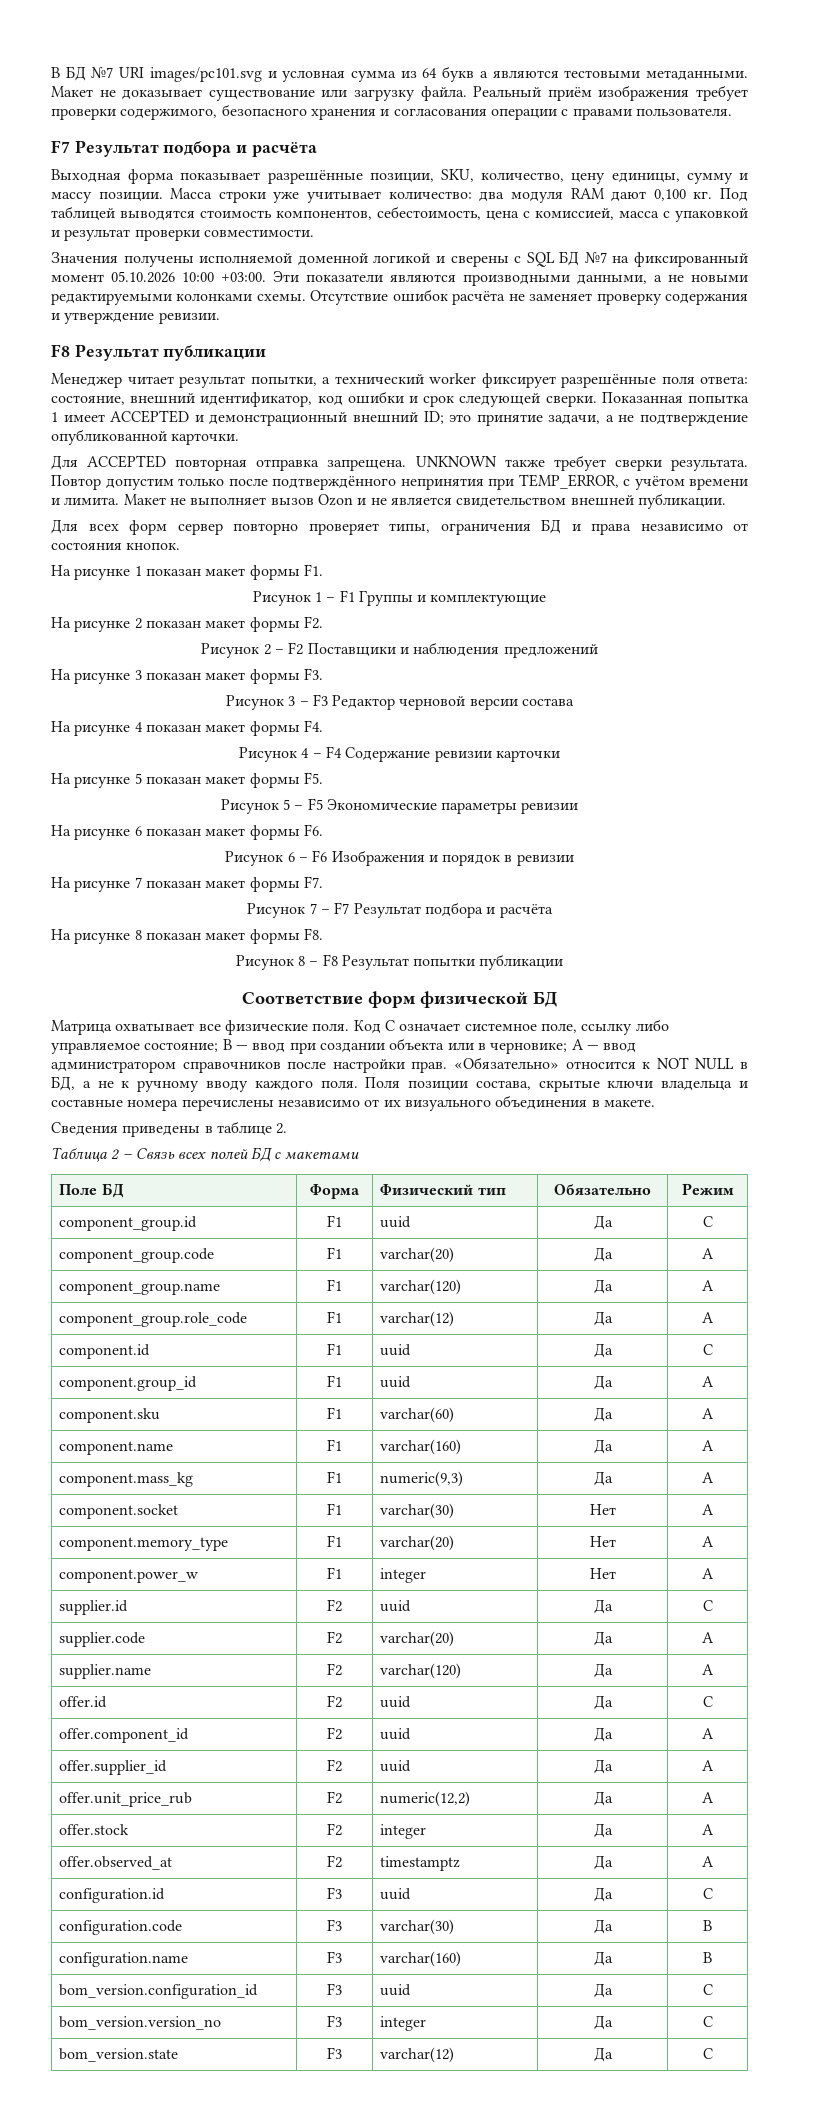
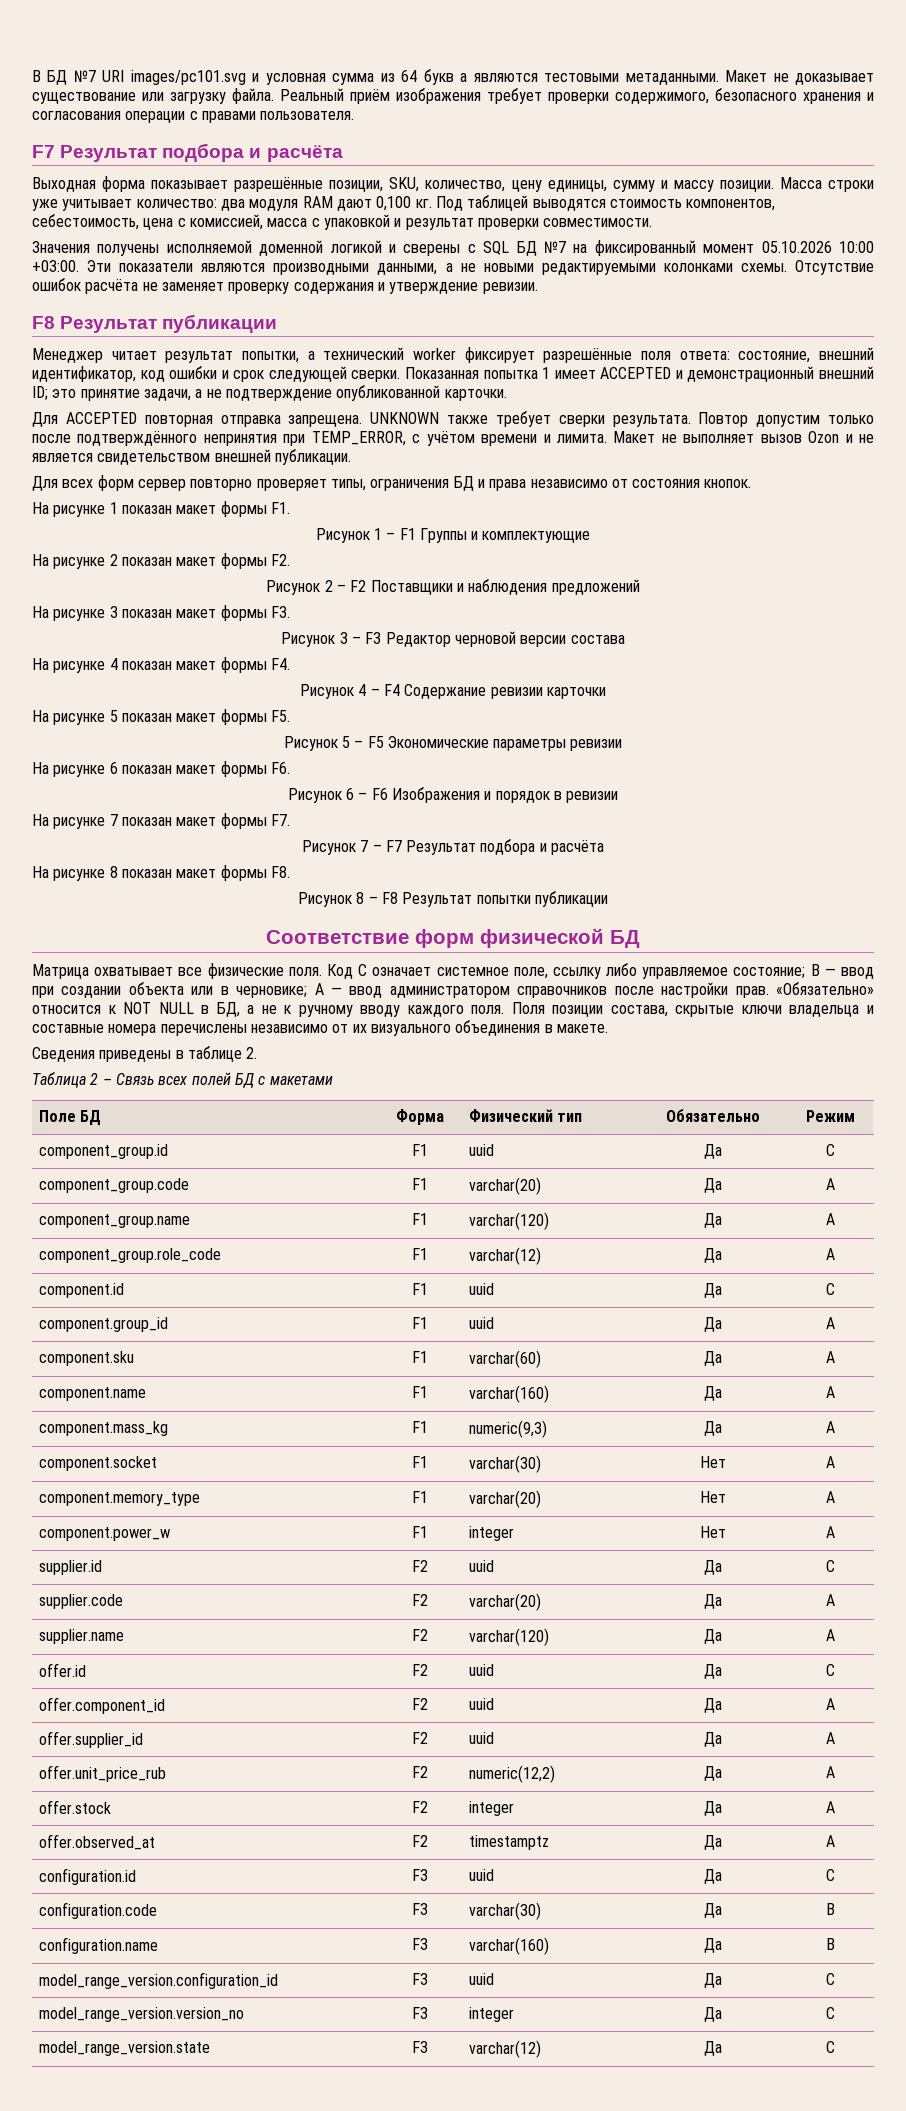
- bom_version.configuration_id | F3 | uuid | Да | С
- bom_version.version_no | F3 | integer | Да | С
+ model_range_version.configuration_id | F3 | uuid | Да | С
+ model_range_version.version_no | F3 | integer | Да | С
- bom_version.state | F3 | varchar(12) | Да | С
+ model_range_version.state | F3 | varchar(12) | Да | С

